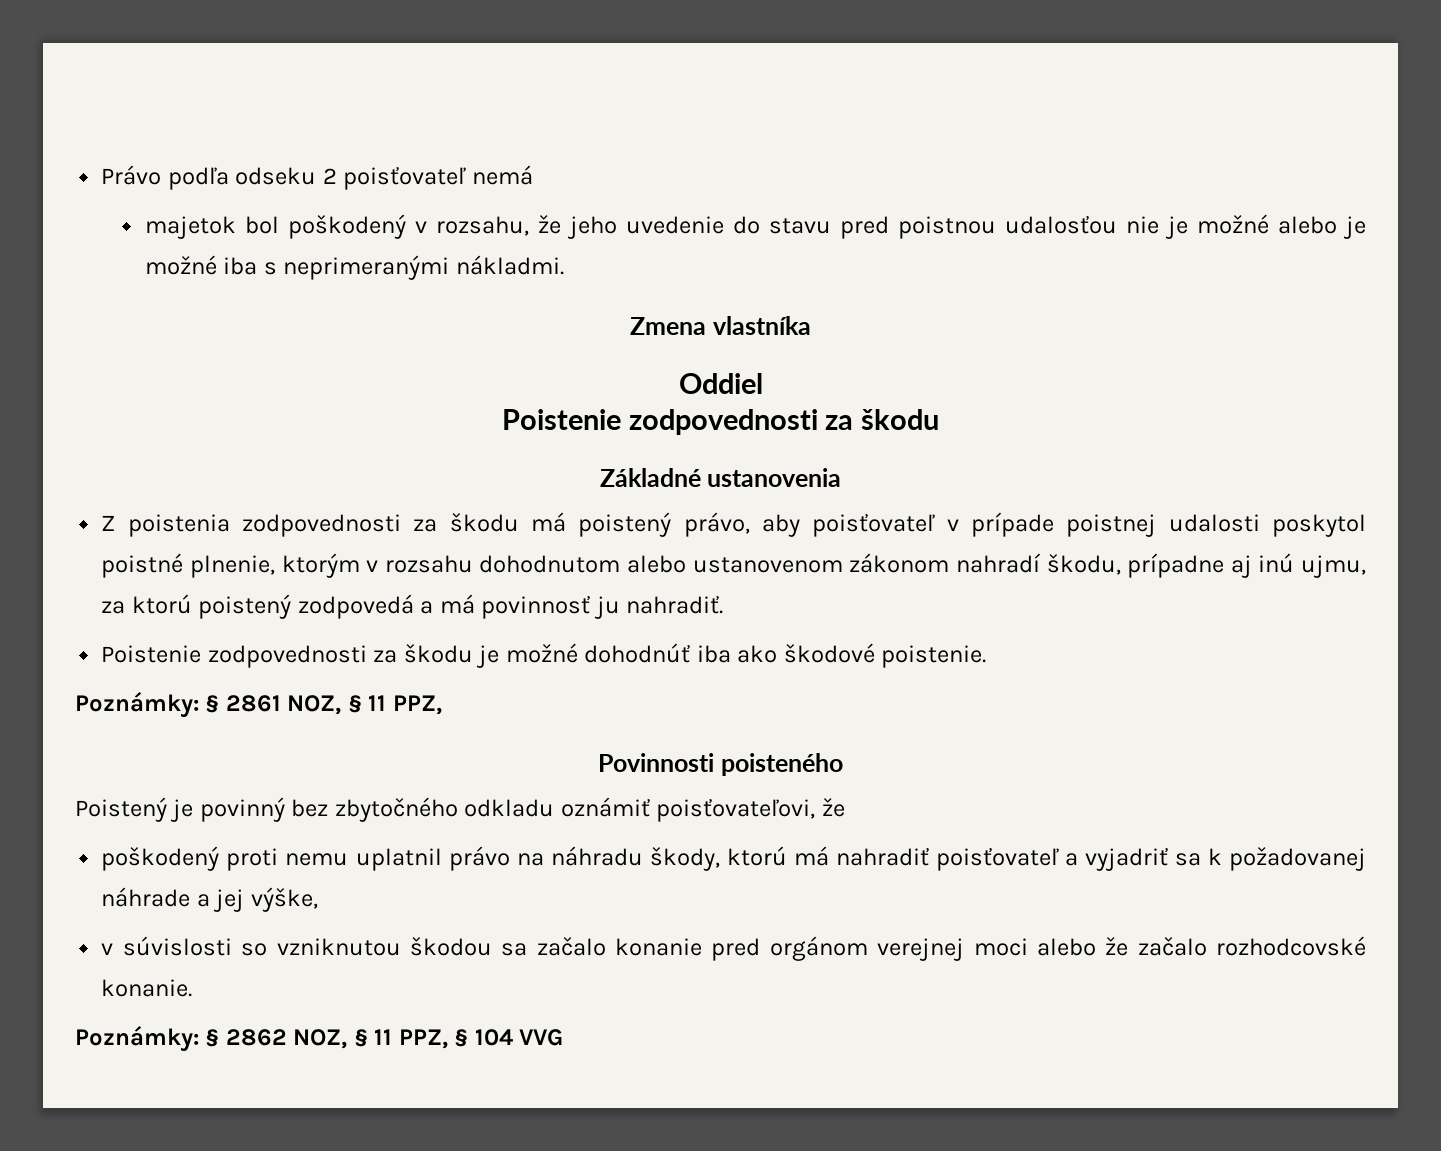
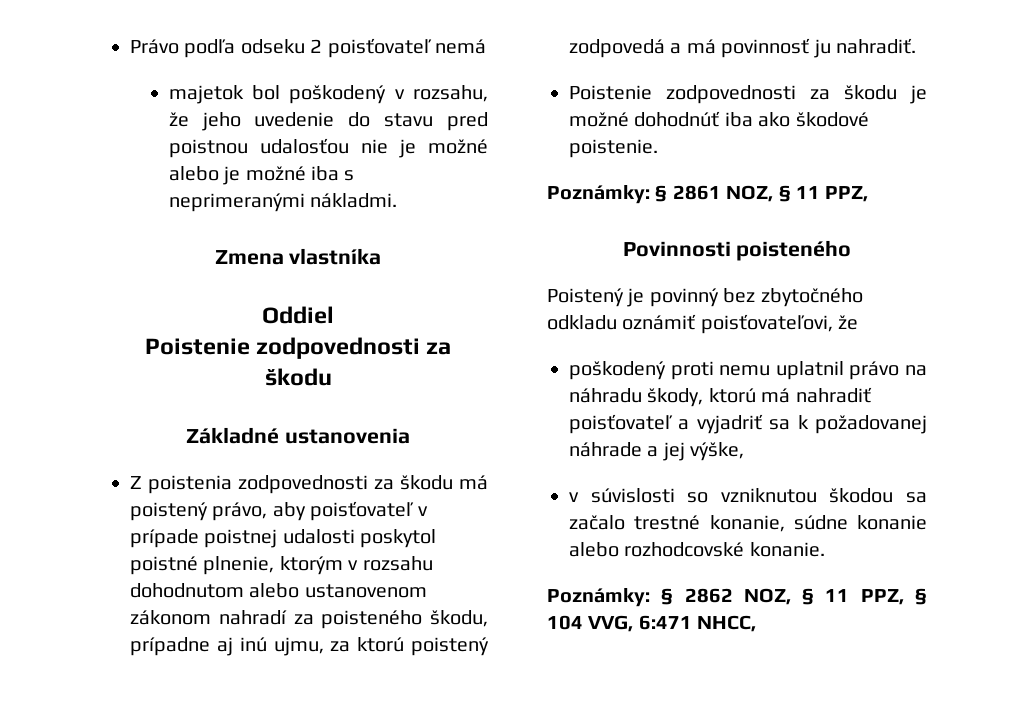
- Z poistenia zodpovednosti za škodu má poistený právo, aby poisťovateľ v prípade poistnej udalosti poskytol poistné plnenie, ktorým v rozsahu dohodnutom alebo ustanovenom zákonom nahradí škodu, prípadne aj inú ujmu, za ktorú poistený zodpovedá a má povinnosť ju nahradiť.
+ Z poistenia zodpovednosti za škodu má poistený právo, aby poisťovateľ v prípade poistnej udalosti poskytol poistné plnenie, ktorým v rozsahu dohodnutom alebo ustanovenom zákonom nahradí za poisteného škodu, prípadne aj inú ujmu, za ktorú poistený zodpovedá a má povinnosť ju nahradiť.
- v súvislosti so vzniknutou škodou sa začalo konanie pred orgánom verejnej moci alebo že začalo rozhodcovské konanie.
+ v súvislosti so vzniknutou škodou sa začalo trestné konanie, súdne konanie alebo rozhodcovské konanie.
- Poznámky: § 2862 NOZ, § 11 PPZ, § 104 VVG
+ Poznámky: § 2862 NOZ, § 11 PPZ, § 104 VVG, 6:471 NHCC,

